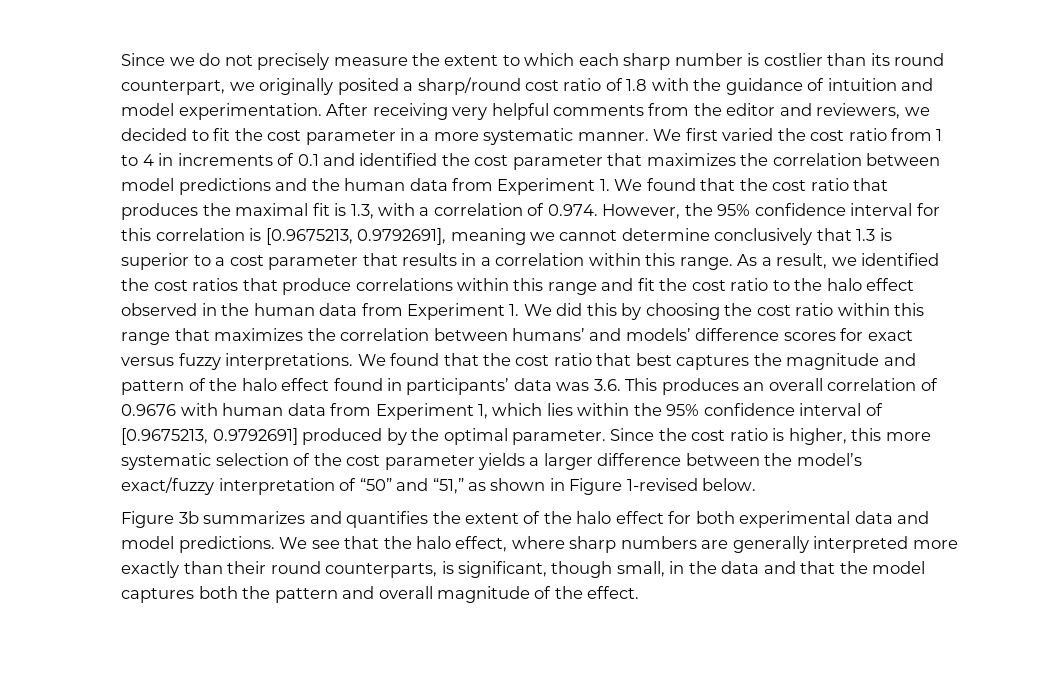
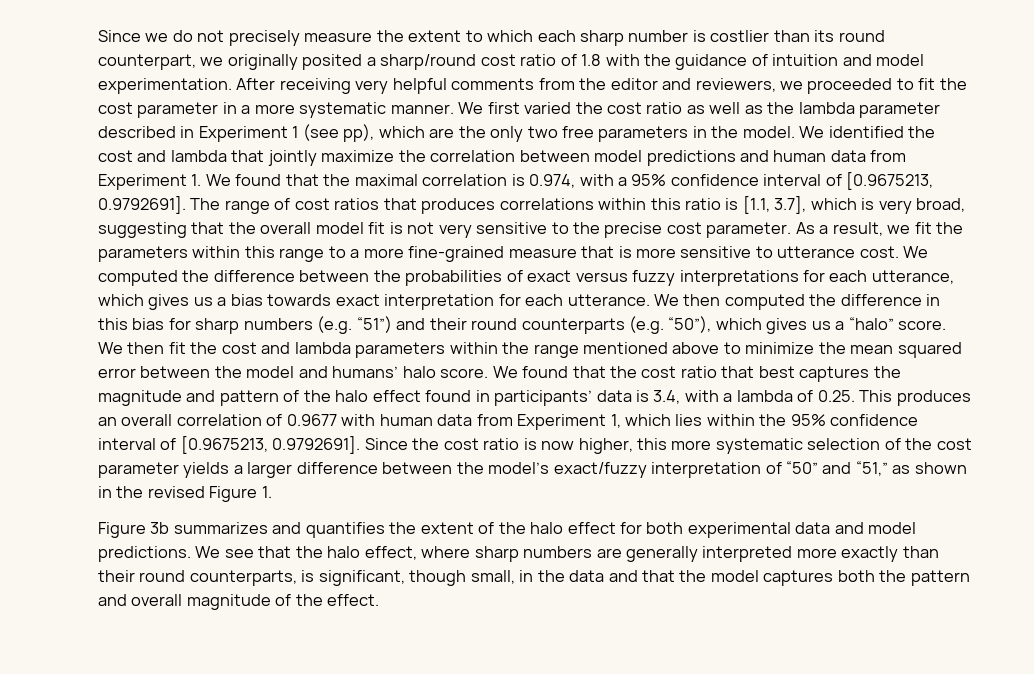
- After receiving very helpful comments from the editor and reviewers, we decided to fit the cost parameter in a more systematic manner.
+ After receiving very helpful comments from the editor and reviewers, we proceeded to fit the cost parameter in a more systematic manner.
- We first varied the cost ratio from 1 to 4 in increments of 0.1 and identified the cost parameter that maximizes the correlation between model predictions and the human data from Experiment 1. We found that the cost ratio that produces the maximal fit is 1.3, with a correlation of 0.974. However, the 95% confidence interval for this correlation is [0.9675213, 0.9792691], meaning we cannot determine conclusively that 1.3 is superior to a cost parameter that results in a correlation within this range. As a result, we identified the cost ratios that produce correlations within this range and fit the cost ratio to the halo effect observed in the human data from Experiment 1. We did this by choosing the cost ratio within this range that maximizes the correlation between humans’ and models’ difference scores for exact versus fuzzy interpretations.
+ We first varied the cost ratio as well as the lambda parameter described in Experiment 1 (see pp), which are the only two free parameters in the model. We identified the cost and lambda that jointly maximize the correlation between model predictions and human data from Experiment 1. We found that the maximal correlation is 0.974, with a 95% confidence interval of [0.9675213, 0.9792691]. The range of cost ratios that produces correlations within this ratio is [1.1, 3.7], which is very broad, suggesting that the overall model fit is not very sensitive to the precise cost parameter. As a result, we fit the parameters within this range to a more fine-grained measure that is more sensitive to utterance cost. We computed the difference between the probabilities of exact versus fuzzy interpretations for each utterance, which gives us a bias towards exact interpretation for each utterance. We then computed the difference in this bias for sharp numbers (e.g. “51”) and their round counterparts (e.g. “50”), which gives us a “halo” score. We then fit the cost and lambda parameters within the range mentioned above to minimize the mean squared error between the model and humans’ halo score.
- We found that the cost ratio that best captures the magnitude and pattern of the halo effect found in participants’ data was 3.6. This produces an overall correlation of 0.9676 with human data from Experiment 1, which lies within the 95% confidence interval of [0.9675213, 0.9792691] produced by the optimal parameter. Since the cost ratio is higher, this more systematic selection of the cost parameter yields a larger difference between the model’s exact/fuzzy interpretation of “50” and “51,” as shown in Figure 1-revised below.
+ We found that the cost ratio that best captures the magnitude and pattern of the halo effect found in participants’ data is 3.4, with a lambda of 0.25. This produces an overall correlation of 0.9677 with human data from Experiment 1, which lies within the 95% confidence interval of [0.9675213, 0.9792691]. Since the cost ratio is now higher, this more systematic selection of the cost parameter yields a larger difference between the model’s exact/fuzzy interpretation of “50” and “51,” as shown in the revised Figure 1.

